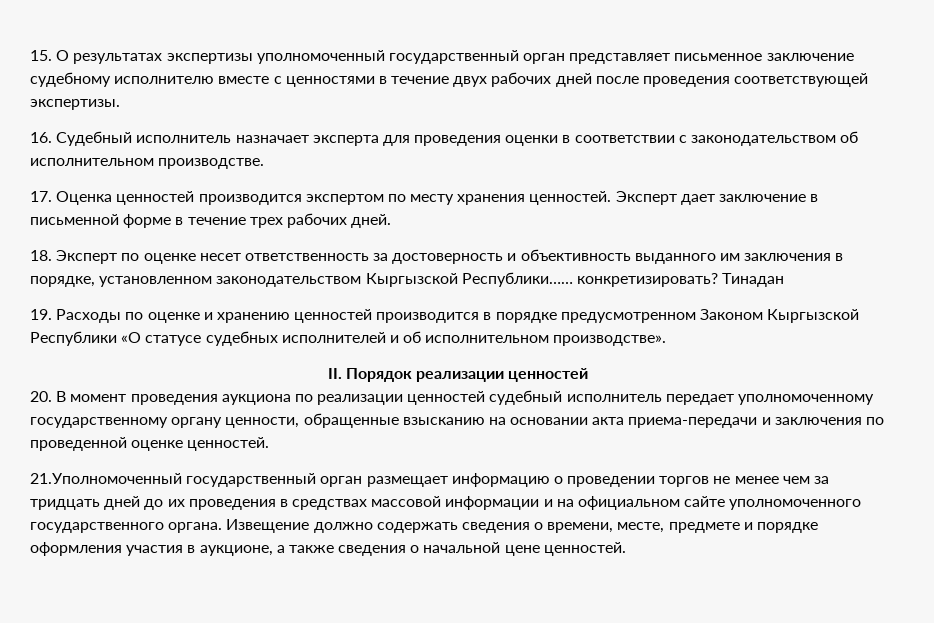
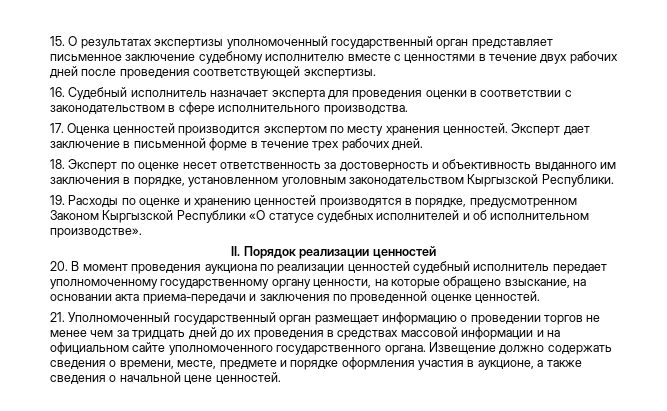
- 16. Судебный исполнитель назначает эксперта для проведения оценки в соответствии с законодательством об исполнительном производстве.
+ 16. Судебный исполнитель назначает эксперта для проведения оценки в соответствии с законодательством в сфере исполнительного производства.
- 18. Эксперт по оценке несет ответственность за достоверность и объективность выданного им заключения в порядке, установленном законодательством Кыргызской Республики…… конкретизировать? Тинадан
+ 18. Эксперт по оценке несет ответственность за достоверность и объективность выданного им заключения в порядке, установленном уголовным законодательством Кыргызской Республики.
- 19. Расходы по оценке и хранению ценностей производится в порядке предусмотренном Законом Кыргызской Республики «О статусе судебных исполнителей и об исполнительном производстве».
+ 19. Расходы по оценке и хранению ценностей производятся в порядке, предусмотренном Законом Кыргызской Республики «О статусе судебных исполнителей и об исполнительном производстве».
- 20. В момент проведения аукциона по реализации ценностей судебный исполнитель передает уполномоченному государственному органу ценности, обращенные взысканию на основании акта приема-передачи и заключения по проведенной оценке ценностей.
+ 20. В момент проведения аукциона по реализации ценностей судебный исполнитель передает уполномоченному государственному органу ценности, на которые обращено взыскание, на основании акта приема-передачи и заключения по проведенной оценке ценностей.
- 21.Уполномоченный государственный орган размещает информацию о проведении торгов не менее чем за тридцать дней до их проведения в средствах массовой информации и на официальном сайте уполномоченного государственного органа.
+ 21. Уполномоченный государственный орган размещает информацию о проведении торгов не менее чем за тридцать дней до их проведения в средствах массовой информации и на официальном сайте уполномоченного государственного органа.

